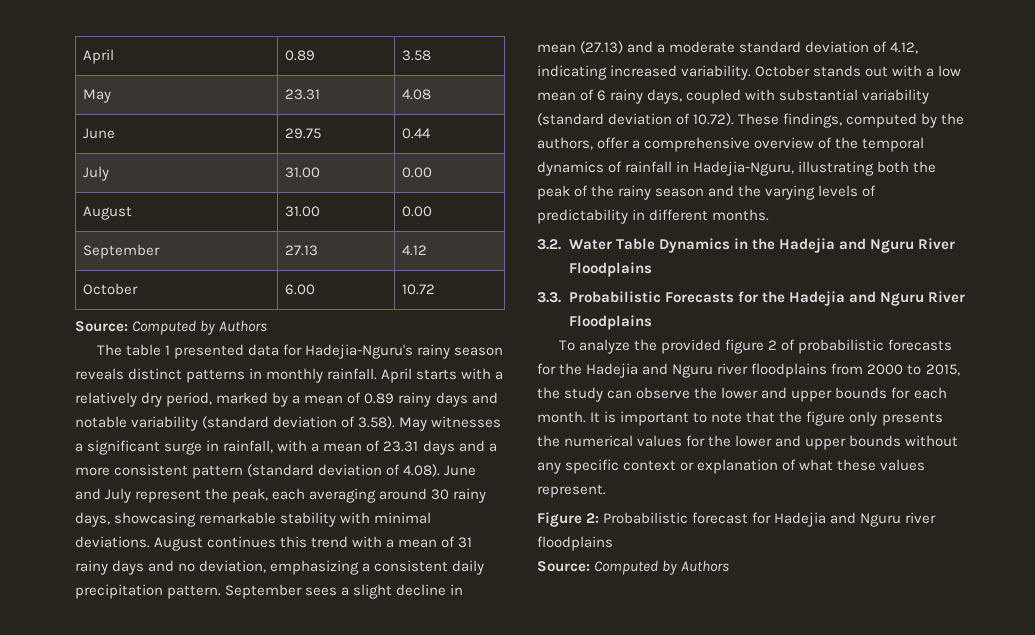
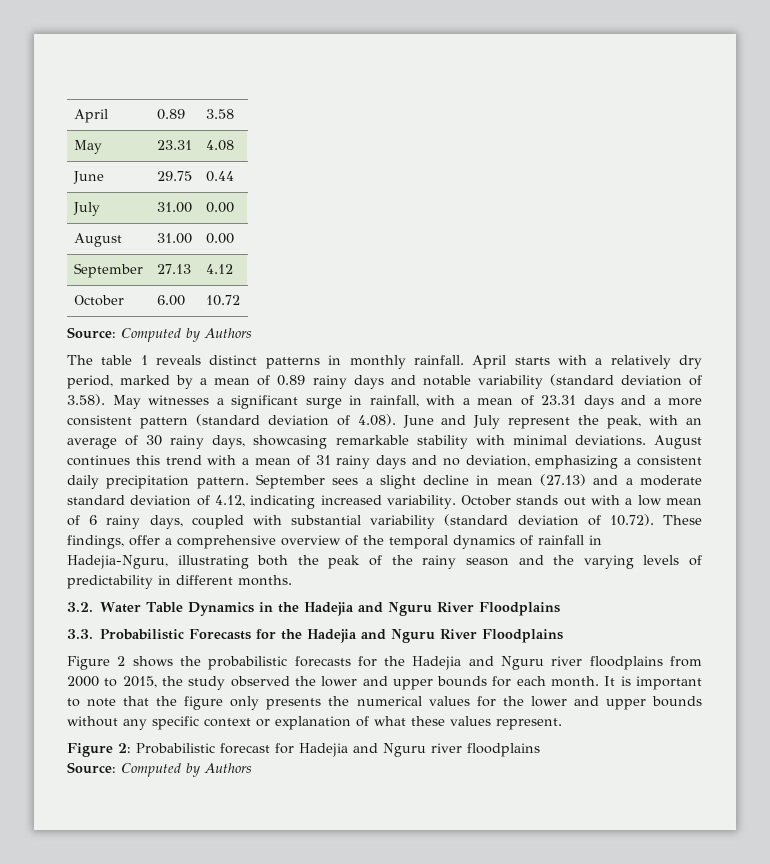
- The table 1 presented data for Hadejia-Nguru's rainy season reveals distinct patterns in monthly rainfall.
+ The table 1 reveals distinct patterns in monthly rainfall.
- April starts with a relatively dry period, marked by a mean of 0.89 rainy days and notable variability (standard deviation of 3.58). May witnesses a significant surge in rainfall, with a mean of 23.31 days and a more consistent pattern (standard deviation of 4.08). June and July represent the peak, each averaging around 30 rainy days, showcasing remarkable stability with minimal deviations.
+ April starts with a relatively dry period, marked by a mean of 0.89 rainy days and notable variability (standard deviation of 3.58). May witnesses a significant surge in rainfall, with a mean of 23.31 days and a more consistent pattern (standard deviation of 4.08). June and July represent the peak, with an average of 30 rainy days, showcasing remarkable stability with minimal deviations.
- October stands out with a low mean of 6 rainy days, coupled with substantial variability (standard deviation of 10.72). These findings, computed by the authors, offer a comprehensive overview of the temporal dynamics of rainfall in Hadejia-Nguru, illustrating both the peak of the rainy season and the varying levels of predictability in different months.
+ October stands out with a low mean of 6 rainy days, coupled with substantial variability (standard deviation of 10.72). These findings, offer a comprehensive overview of the temporal dynamics of rainfall in Hadejia-Nguru, illustrating both the peak of the rainy season and the varying levels of predictability in different months.
- To analyze the provided figure 2 of probabilistic forecasts for the Hadejia and Nguru river floodplains from 2000 to 2015, the study can observe the lower and upper bounds for each month.
+ Figure 2 shows the probabilistic forecasts for the Hadejia and Nguru river floodplains from 2000 to 2015, the study observed the lower and upper bounds for each month.

